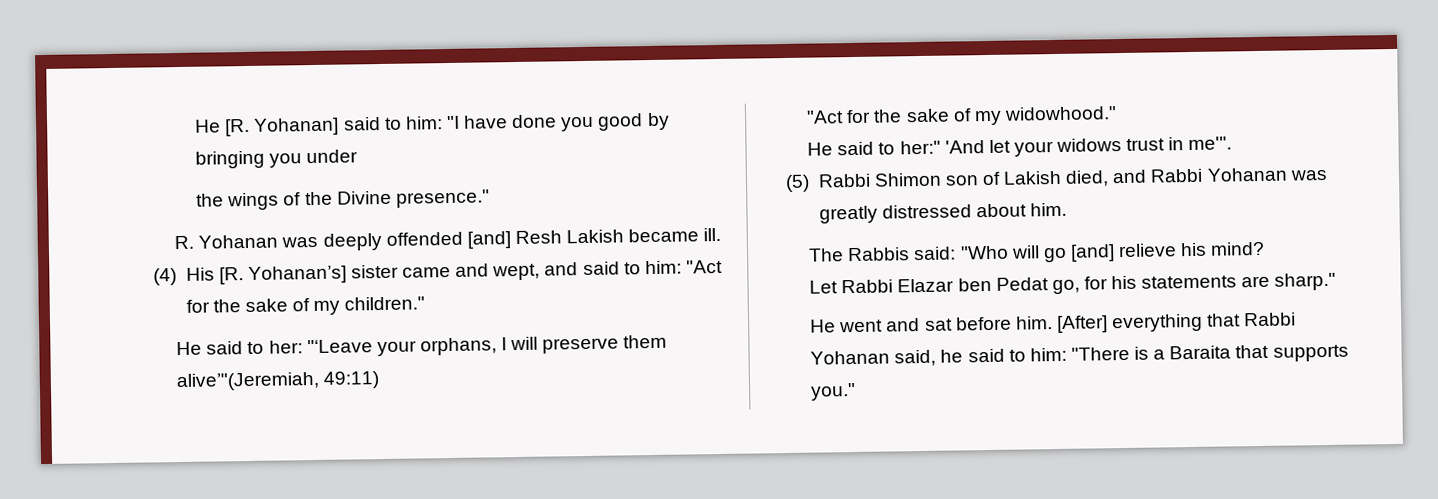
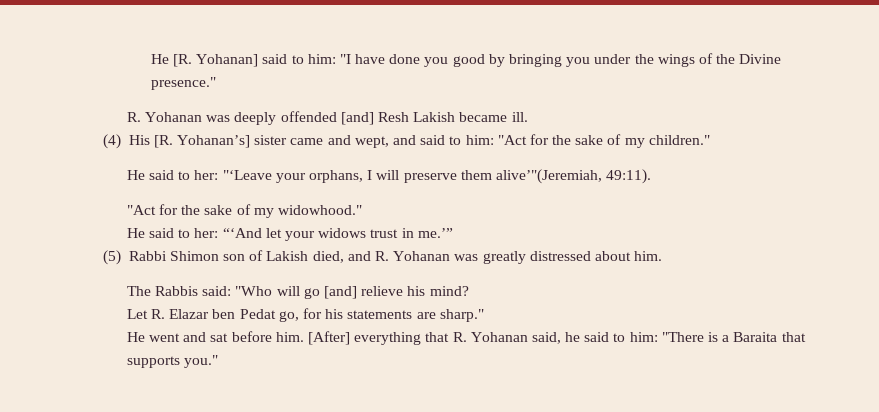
- He [R. Yohanan] said to him: "I have done you good by bringing you under
- the wings of the Divine presence."
+ He [R. Yohanan] said to him: "I have done you good by bringing you under the wings of the Divine presence."
- He said to her: "‘Leave your orphans, I will preserve them alive’"(Jeremiah, 49:11)
+ He said to her: "‘Leave your orphans, I will preserve them alive’"(Jeremiah, 49:11).
- He said to her:" 'And let your widows trust in me'".
+ He said to her: “‘And let your widows trust in me.’”
- (5) Rabbi Shimon son of Lakish died, and Rabbi Yohanan was greatly distressed about him.
+ (5) Rabbi Shimon son of Lakish died, and R. Yohanan was greatly distressed about him.
- Let Rabbi Elazar ben Pedat go, for his statements are sharp."
+ Let R. Elazar ben Pedat go, for his statements are sharp."
- [After] everything that Rabbi Yohanan said, he said to him: "There is a Baraita that supports you."
+ [After] everything that R. Yohanan said, he said to him: "There is a Baraita that supports you."

